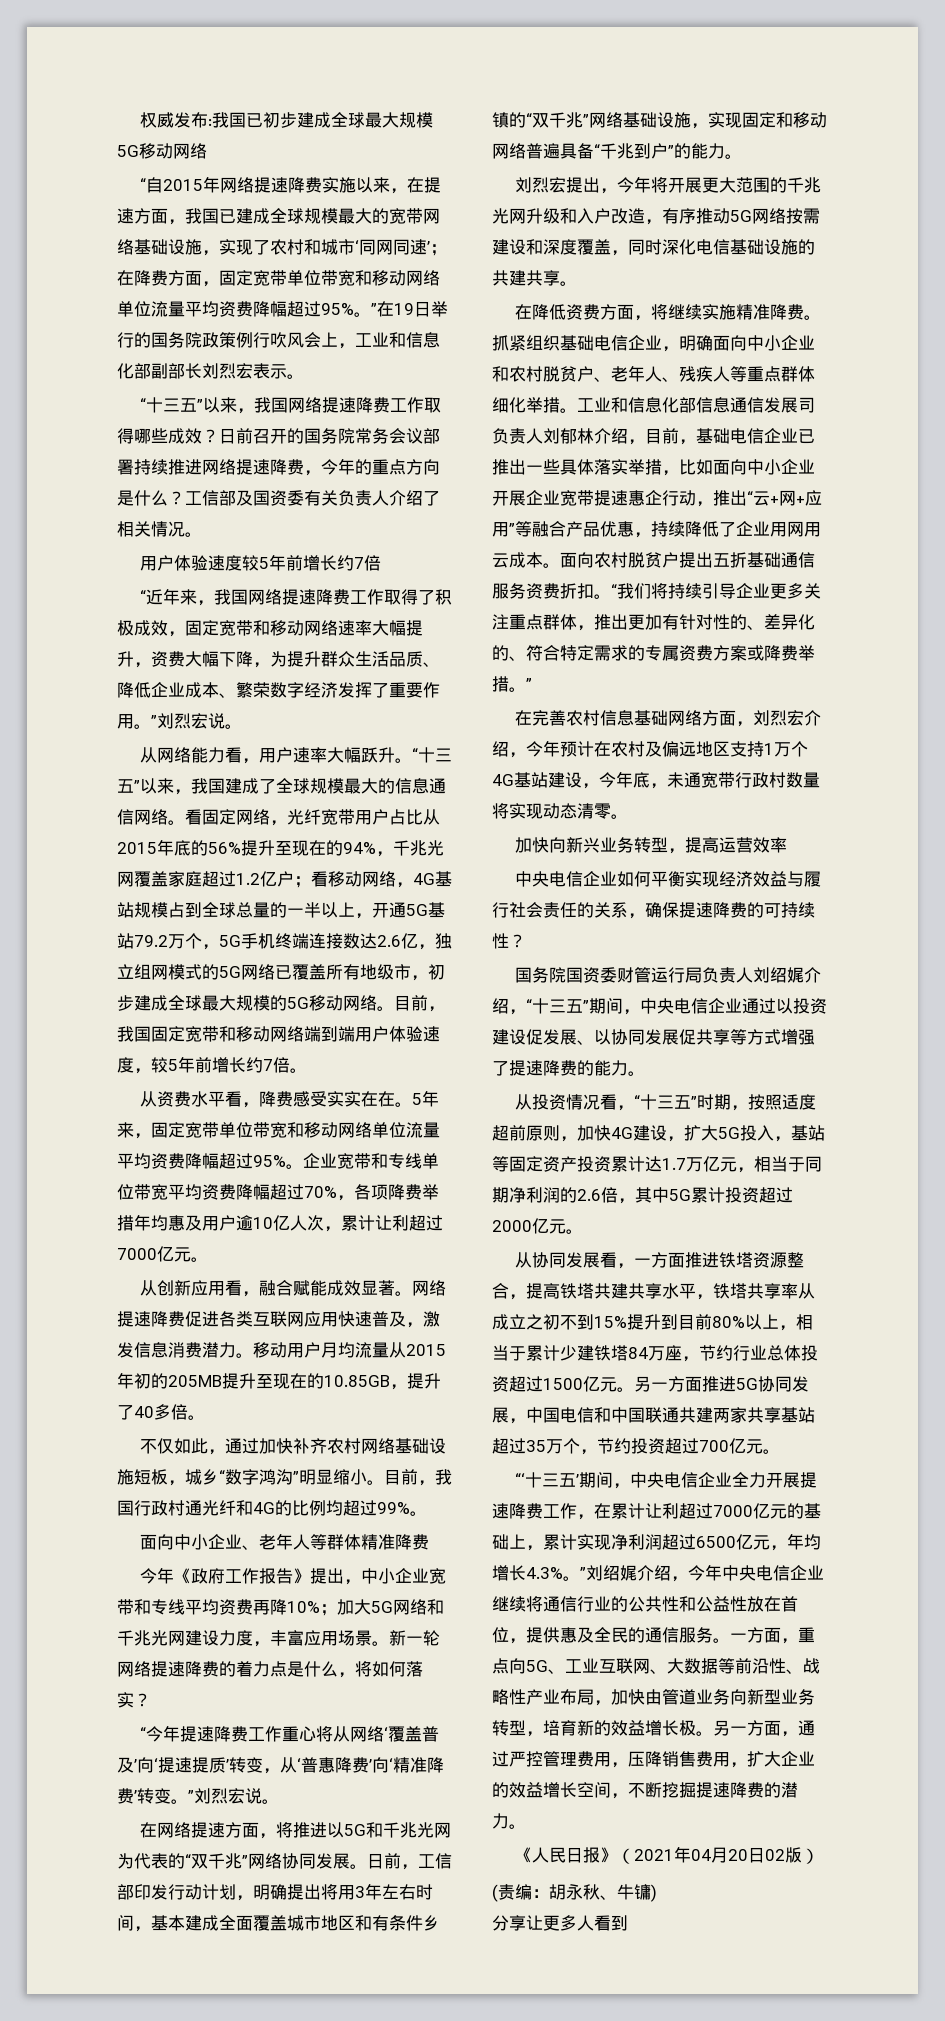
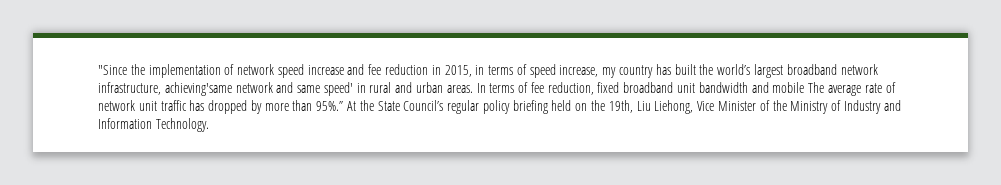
- 权威发布:我国已初步建成全球最大规模5G移动网络
- “自2015年网络提速降费实施以来，在提速方面，我国已建成全球规模最大的宽带网络基础设施，实现了农村和城市‘同网同速’；在降费方面，固定宽带单位带宽和移动网络单位流量平均资费降幅超过95%。”在19日举行的国务院政策例行吹风会上，工业和信息化部副部长刘烈宏表示。
- “十三五”以来，我国网络提速降费工作取得哪些成效？日前召开的国务院常务会议部署持续推进网络提速降费，今年的重点方向是什么？工信部及国资委有关负责人介绍了相关情况。
- 用户体验速度较5年前增长约7倍
- “近年来，我国网络提速降费工作取得了积极成效，固定宽带和移动网络速率大幅提升，资费大幅下降，为提升群众生活品质、降低企业成本、繁荣数字经济发挥了重要作用。”刘烈宏说。
- 从网络能力看，用户速率大幅跃升。“十三五”以来，我国建成了全球规模最大的信息通信网络。看固定网络，光纤宽带用户占比从2015年底的56%提升至现在的94%，千兆光网覆盖家庭超过1.2亿户；看移动网络，4G基站规模占到全球总量的一半以上，开通5G基站79.2万个，5G手机终端连接数达2.6亿，独立组网模式的5G网络已覆盖所有地级市，初步建成全球最大规模的5G移动网络。目前，我国固定宽带和移动网络端到端用户体验速度，较5年前增长约7倍。
- 从资费水平看，降费感受实实在在。5年来，固定宽带单位带宽和移动网络单位流量平均资费降幅超过95%。企业宽带和专线单位带宽平均资费降幅超过70%，各项降费举措年均惠及用户逾10亿人次，累计让利超过7000亿元。
- 从创新应用看，融合赋能成效显著。网络提速降费促进各类互联网应用快速普及，激发信息消费潜力。移动用户月均流量从2015年初的205MB提升至现在的10.85GB，提升了40多倍。
- 不仅如此，通过加快补齐农村网络基础设施短板，城乡“数字鸿沟”明显缩小。目前，我国行政村通光纤和4G的比例均超过99%。
- 面向中小企业、老年人等群体精准降费
- 今年《政府工作报告》提出，中小企业宽带和专线平均资费再降10%；加大5G网络和千兆光网建设力度，丰富应用场景。新一轮网络提速降费的着力点是什么，将如何落实？
- “今年提速降费工作重心将从网络‘覆盖普及’向‘提速提质’转变，从‘普惠降费’向‘精准降费’转变。”刘烈宏说。
- 在网络提速方面，将推进以5G和千兆光网为代表的“双千兆”网络协同发展。日前，工信部印发行动计划，明确提出将用3年左右时间，基本建成全面覆盖城市地区和有条件乡镇的“双千兆”网络基础设施，实现固定和移动网络普遍具备“千兆到户”的能力。
- 刘烈宏提出，今年将开展更大范围的千兆光网升级和入户改造，有序推动5G网络按需建设和深度覆盖，同时深化电信基础设施的共建共享。
- 在降低资费方面，将继续实施精准降费。抓紧组织基础电信企业，明确面向中小企业和农村脱贫户、老年人、残疾人等重点群体细化举措。工业和信息化部信息通信发展司负责人刘郁林介绍，目前，基础电信企业已推出一些具体落实举措，比如面向中小企业开展企业宽带提速惠企行动，推出“云+网+应用”等融合产品优惠，持续降低了企业用网用云成本。面向农村脱贫户提出五折基础通信服务资费折扣。“我们将持续引导企业更多关注重点群体，推出更加有针对性的、差异化的、符合特定需求的专属资费方案或降费举措。”
- 在完善农村信息基础网络方面，刘烈宏介绍，今年预计在农村及偏远地区支持1万个4G基站建设，今年底，未通宽带行政村数量将实现动态清零。
- 加快向新兴业务转型，提高运营效率
- 中央电信企业如何平衡实现经济效益与履行社会责任的关系，确保提速降费的可持续性？
- 国务院国资委财管运行局负责人刘绍娓介绍，“十三五”期间，中央电信企业通过以投资建设促发展、以协同发展促共享等方式增强了提速降费的能力。
- 从投资情况看，“十三五”时期，按照适度超前原则，加快4G建设，扩大5G投入，基站等固定资产投资累计达1.7万亿元，相当于同期净利润的2.6倍，其中5G累计投资超过2000亿元。
- 从协同发展看，一方面推进铁塔资源整合，提高铁塔共建共享水平，铁塔共享率从成立之初不到15%提升到目前80%以上，相当于累计少建铁塔84万座，节约行业总体投资超过1500亿元。另一方面推进5G协同发展，中国电信和中国联通共建两家共享基站超过35万个，节约投资超过700亿元。
- “‘十三五’期间，中央电信企业全力开展提速降费工作，在累计让利超过7000亿元的基础上，累计实现净利润超过6500亿元，年均增长4.3%。”刘绍娓介绍，今年中央电信企业继续将通信行业的公共性和公益性放在首位，提供惠及全民的通信服务。一方面，重点向5G、工业互联网、大数据等前沿性、战略性产业布局，加快由管道业务向新型业务转型，培育新的效益增长极。另一方面，通过严控管理费用，压降销售费用，扩大企业的效益增长空间，不断挖掘提速降费的潜力。
- 《人民日报》（2021年04月20日02版）
- (责编：胡永秋、牛镛)
- 分享让更多人看到
+ "Since the implementation of network speed increase and fee reduction in 2015, in terms of speed increase, my country has built the world’s largest broadband network infrastructure, achieving'same network and same speed' in rural and urban areas. In terms of fee reduction, fixed broadband unit bandwidth and mobile The average rate of network unit traffic has dropped by more than 95%.” At the State Council’s regular policy briefing held on the 19th, Liu Liehong, Vice Minister of the Ministry of Industry and Information Technology.

